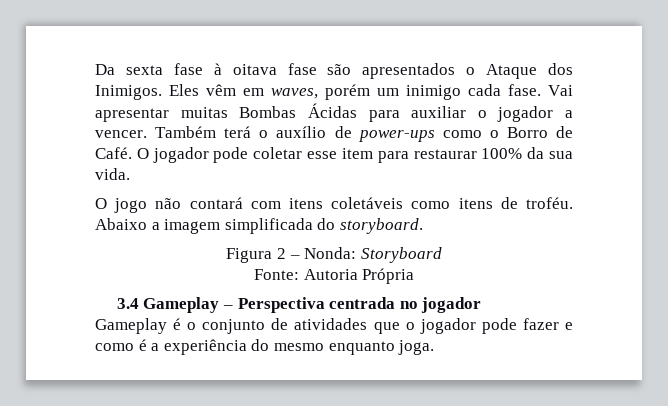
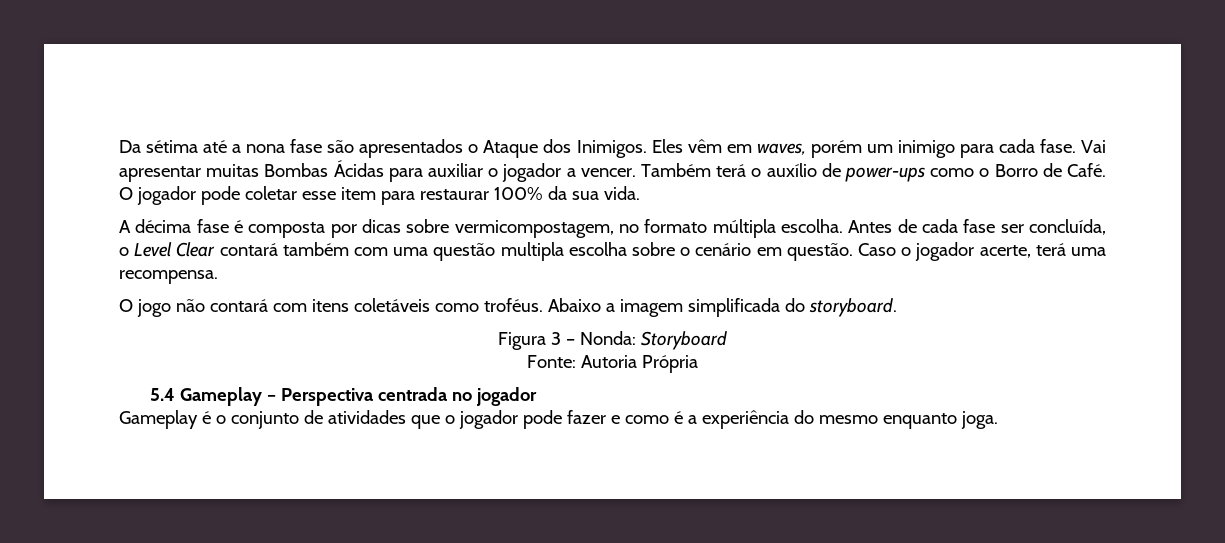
- Da sexta fase à oitava fase são apresentados o Ataque dos Inimigos.
+ Da sétima até a nona fase são apresentados o Ataque dos Inimigos.
- Eles vêm em waves, porém um inimigo cada fase.
+ Eles vêm em waves, porém um inimigo para cada fase.
+ A décima fase é composta por dicas sobre vermicompostagem, no formato múltipla escolha. Antes de cada fase ser concluída, o Level Clear contará também com uma questão multipla escolha sobre o cenário em questão. Caso o jogador acerte, terá uma recompensa.
- O jogo não contará com itens coletáveis como itens de troféu.
+ O jogo não contará com itens coletáveis como troféus.
- Figura 2 – Nonda: Storyboard
+ Figura 3 – Nonda: Storyboard
- 3.4 Gameplay – Perspectiva centrada no jogador
+ 5.4 Gameplay – Perspectiva centrada no jogador

